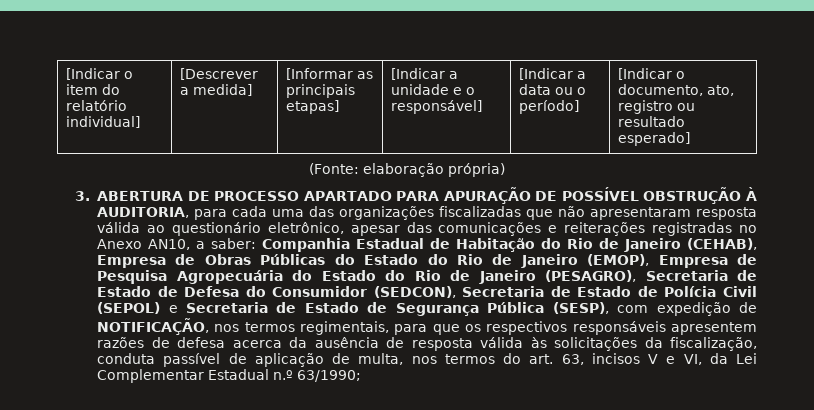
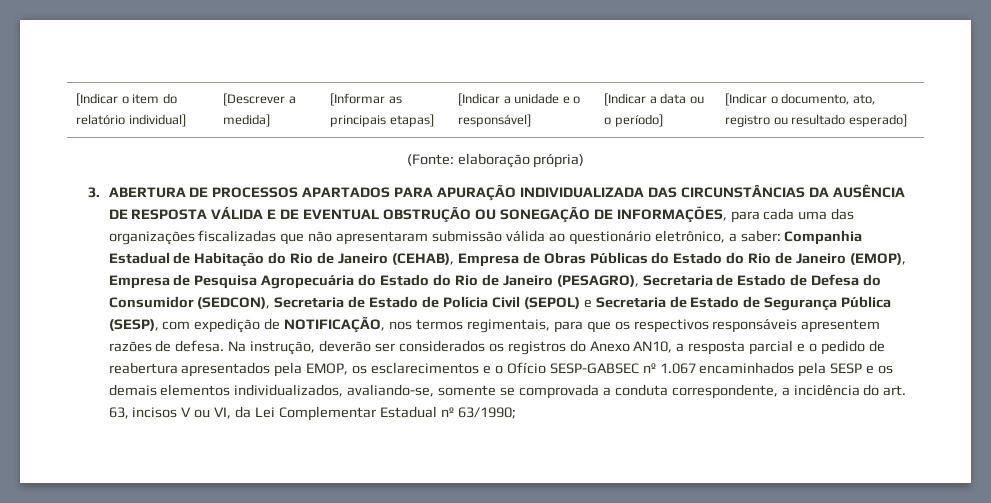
- 3. ABERTURA DE PROCESSO APARTADO PARA APURAÇÃO DE POSSÍVEL OBSTRUÇÃO À AUDITORIA, para cada uma das organizações fiscalizadas que não apresentaram resposta válida ao questionário eletrônico, apesar das comunicações e reiterações registradas no Anexo AN10, a saber:
+ 3. ABERTURA DE PROCESSOS APARTADOS PARA APURAÇÃO INDIVIDUALIZADA DAS CIRCUNSTÂNCIAS DA AUSÊNCIA DE RESPOSTA VÁLIDA E DE EVENTUAL OBSTRUÇÃO OU SONEGAÇÃO DE INFORMAÇÕES, para cada uma das organizações fiscalizadas que não apresentaram submissão válida ao questionário eletrônico, a saber:
- Companhia Estadual de Habitação do Rio de Janeiro (CEHAB), Empresa de Obras Públicas do Estado do Rio de Janeiro (EMOP), Empresa de Pesquisa Agropecuária do Estado do Rio de Janeiro (PESAGRO), Secretaria de Estado de Defesa do Consumidor (SEDCON), Secretaria de Estado de Polícia Civil (SEPOL) e Secretaria de Estado de Segurança Pública (SESP), com expedição de NOTIFICAÇÃO, nos termos regimentais, para que os respectivos responsáveis apresentem razões de defesa acerca da ausência de resposta válida às solicitações da fiscalização, conduta passível de aplicação de multa, nos termos do art. 63, incisos V e VI, da Lei Complementar Estadual n.º 63/1990;
+ Companhia Estadual de Habitação do Rio de Janeiro (CEHAB), Empresa de Obras Públicas do Estado do Rio de Janeiro (EMOP), Empresa de Pesquisa Agropecuária do Estado do Rio de Janeiro (PESAGRO), Secretaria de Estado de Defesa do Consumidor (SEDCON), Secretaria de Estado de Polícia Civil (SEPOL) e Secretaria de Estado de Segurança Pública (SESP), com expedição de NOTIFICAÇÃO, nos termos regimentais, para que os respectivos responsáveis apresentem razões de defesa. Na instrução, deverão ser considerados os registros do Anexo AN10, a resposta parcial e o pedido de reabertura apresentados pela EMOP, os esclarecimentos e o Ofício SESP-GABSEC nº 1.067 encaminhados pela SESP e os demais elementos individualizados, avaliando-se, somente se comprovada a conduta correspondente, a incidência do art. 63, incisos V ou VI, da Lei Complementar Estadual nº 63/1990;

